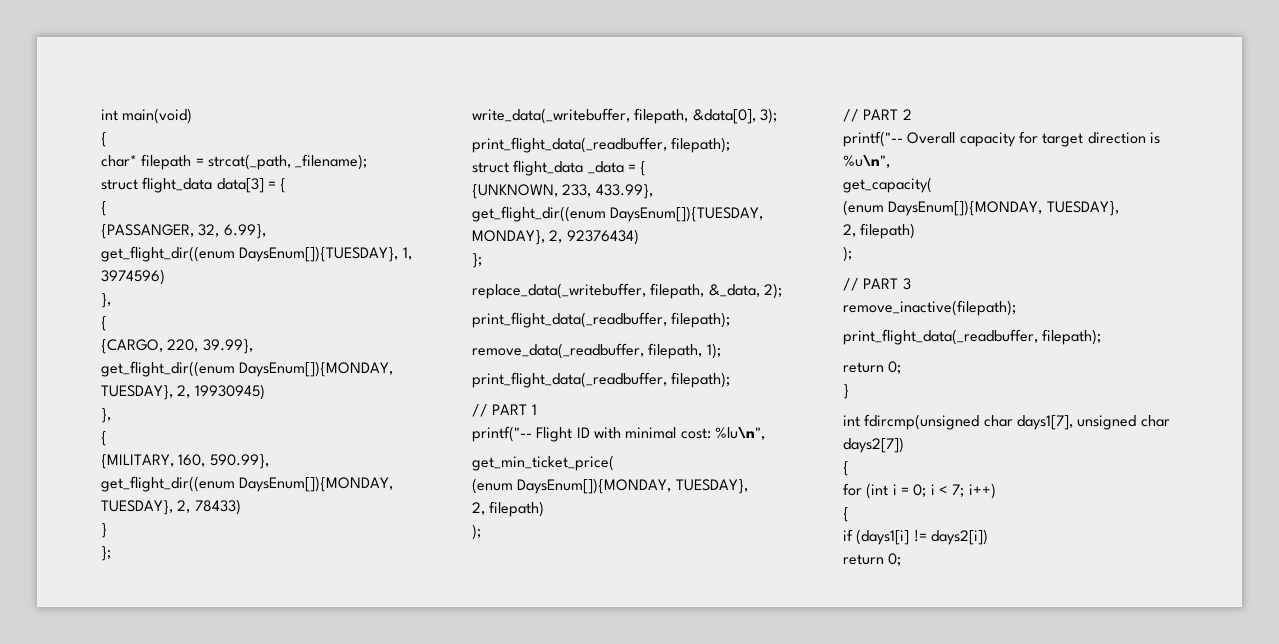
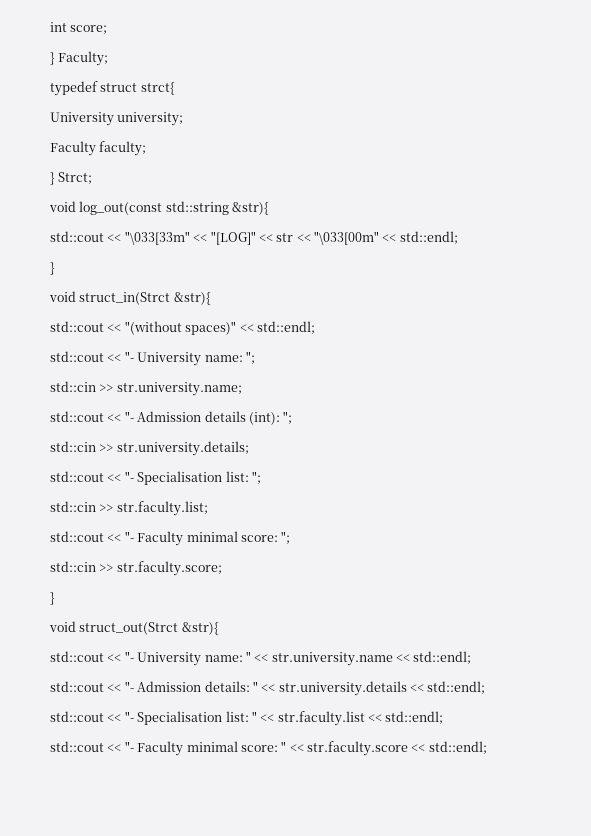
- int main(void)
- {
- char* filepath = strcat(_path, _filename);
- struct flight_data data[3] = {
- {
- {PASSANGER, 32, 6.99},
- get_flight_dir((enum DaysEnum[]){TUESDAY}, 1, 3974596)
- },
- {
- {CARGO, 220, 39.99},
- get_flight_dir((enum DaysEnum[]){MONDAY, TUESDAY}, 2, 19930945)
- },
- {
- {MILITARY, 160, 590.99},
- get_flight_dir((enum DaysEnum[]){MONDAY, TUESDAY}, 2, 78433)
+ int score;
+ } Faculty;
+ typedef struct strct{
+ University university;
+ Faculty faculty;
+ } Strct;
+ void log_out(const std::string &str){
+ std::cout << "\033[33m" << "[LOG]" << str << "\033[00m" << std::endl;
  }
- };
- write_data(_writebuffer, filepath, &data[0], 3);
- print_flight_data(_readbuffer, filepath);
- struct flight_data _data = {
- {UNKNOWN, 233, 433.99},
- get_flight_dir((enum DaysEnum[]){TUESDAY, MONDAY}, 2, 92376434)
- };
- replace_data(_writebuffer, filepath, &_data, 2);
- print_flight_data(_readbuffer, filepath);
- remove_data(_readbuffer, filepath, 1);
- print_flight_data(_readbuffer, filepath);
- // PART 1
- printf("-- Flight ID with minimal cost: %lu\n",
- get_min_ticket_price(
- (enum DaysEnum[]){MONDAY, TUESDAY},
- 2, filepath)
- );
- // PART 2
- printf("-- Overall capacity for target direction is %u\n",
- get_capacity(
- (enum DaysEnum[]){MONDAY, TUESDAY},
- 2, filepath)
- );
- // PART 3
- remove_inactive(filepath);
- print_flight_data(_readbuffer, filepath);
- return 0;
+ void struct_in(Strct &str){
+ std::cout << "(without spaces)" << std::endl;
+ std::cout << "- University name: ";
+ std::cin >> str.university.name;
+ std::cout << "- Admission details (int): ";
+ std::cin >> str.university.details;
+ std::cout << "- Specialisation list: ";
+ std::cin >> str.faculty.list;
+ std::cout << "- Faculty minimal score: ";
+ std::cin >> str.faculty.score;
  }
- int fdircmp(unsigned char days1[7], unsigned char days2[7])
- {
- for (int i = 0; i < 7; i++)
- {
- if (days1[i] != days2[i])
- return 0;
+ void struct_out(Strct &str){
+ std::cout << "- University name: " << str.university.name << std::endl;
+ std::cout << "- Admission details: " << str.university.details << std::endl;
+ std::cout << "- Specialisation list: " << str.faculty.list << std::endl;
+ std::cout << "- Faculty minimal score: " << str.faculty.score << std::endl;

